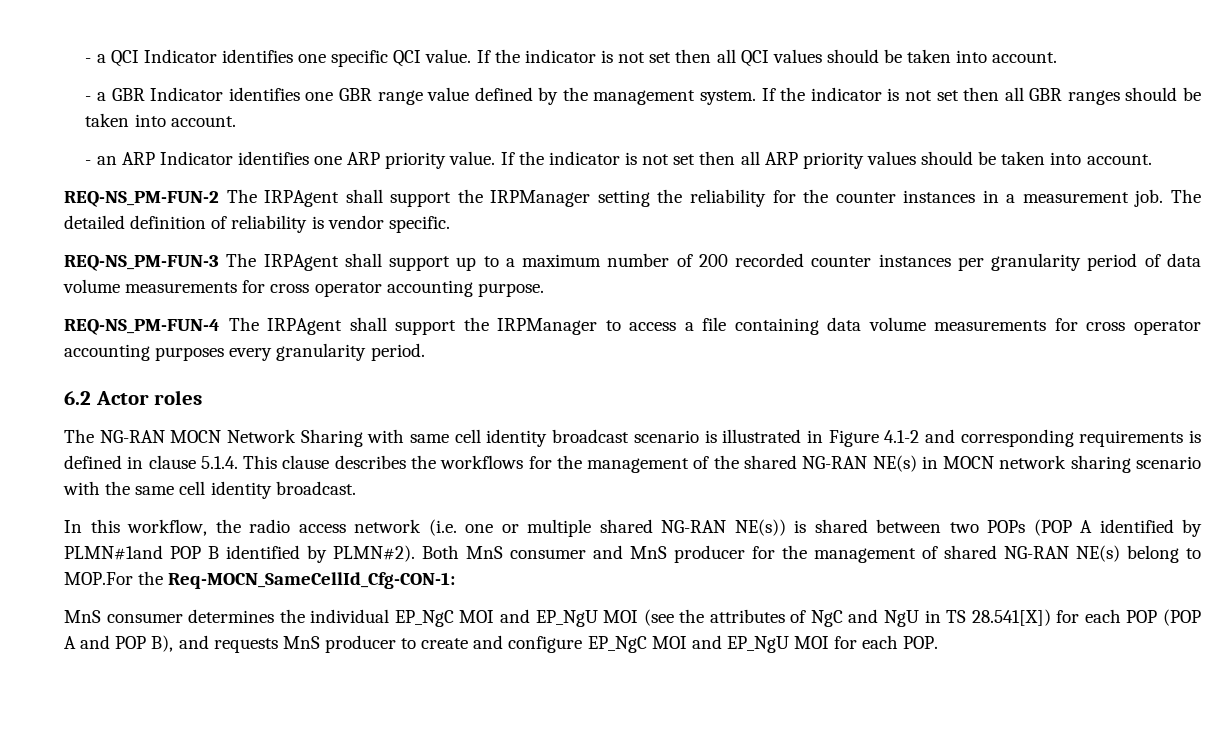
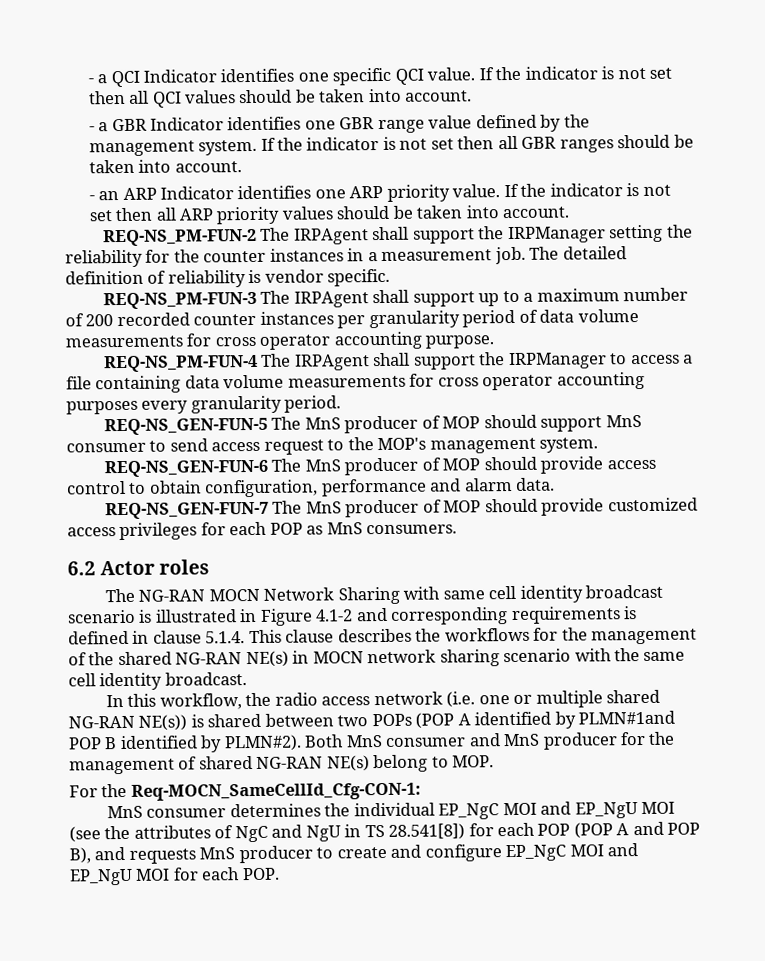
+ REQ-NS_GEN-FUN-5 The MnS producer of MOP should support MnS consumer to send access request to the MOP's management system.
+ REQ-NS_GEN-FUN-6 The MnS producer of MOP should provide access control to obtain configuration, performance and alarm data.
+ REQ-NS_GEN-FUN-7 The MnS producer of MOP should provide customized access privileges for each POP as MnS consumers.
- Both MnS consumer and MnS producer for the management of shared NG-RAN NE(s) belong to MOP.For the Req-MOCN_SameCellId_Cfg-CON-1:
+ Both MnS consumer and MnS producer for the management of shared NG-RAN NE(s) belong to MOP.
+ For the Req-MOCN_SameCellId_Cfg-CON-1:
- MnS consumer determines the individual EP_NgC MOI and EP_NgU MOI (see the attributes of NgC and NgU in TS 28.541[X]) for each POP (POP A and POP B), and requests MnS producer to create and configure EP_NgC MOI and EP_NgU MOI for each POP.
+ MnS consumer determines the individual EP_NgC MOI and EP_NgU MOI (see the attributes of NgC and NgU in TS 28.541[8]) for each POP (POP A and POP B), and requests MnS producer to create and configure EP_NgC MOI and EP_NgU MOI for each POP.

